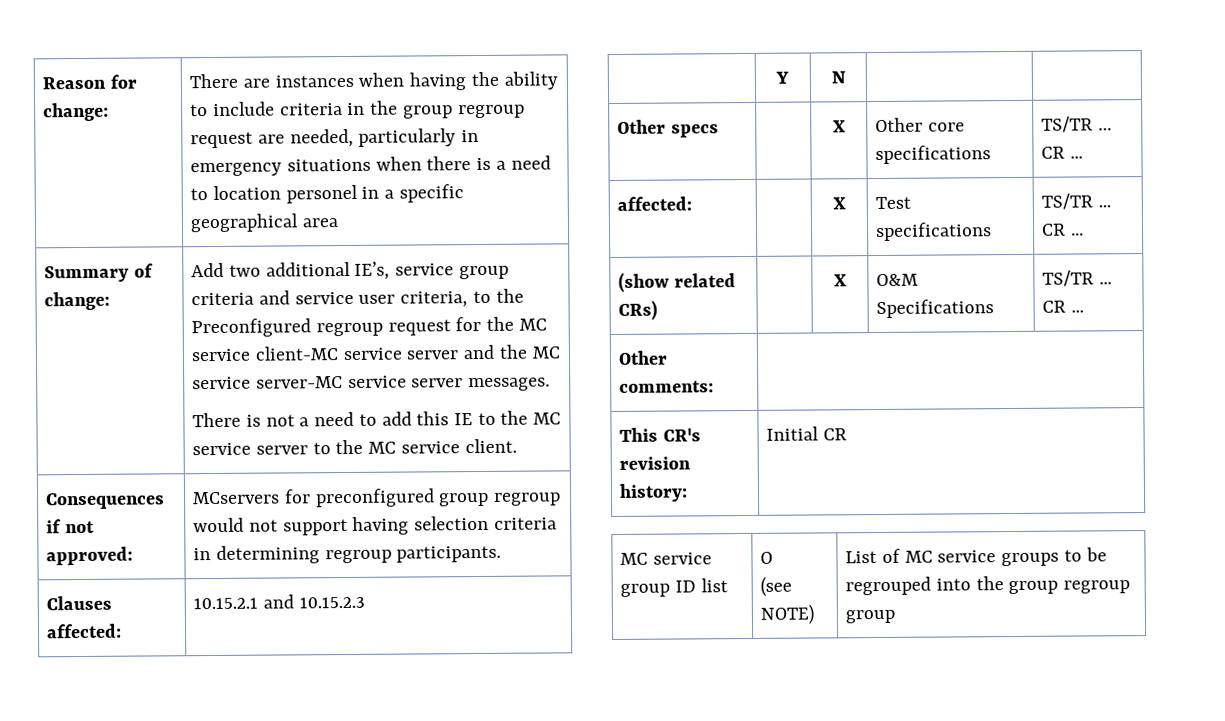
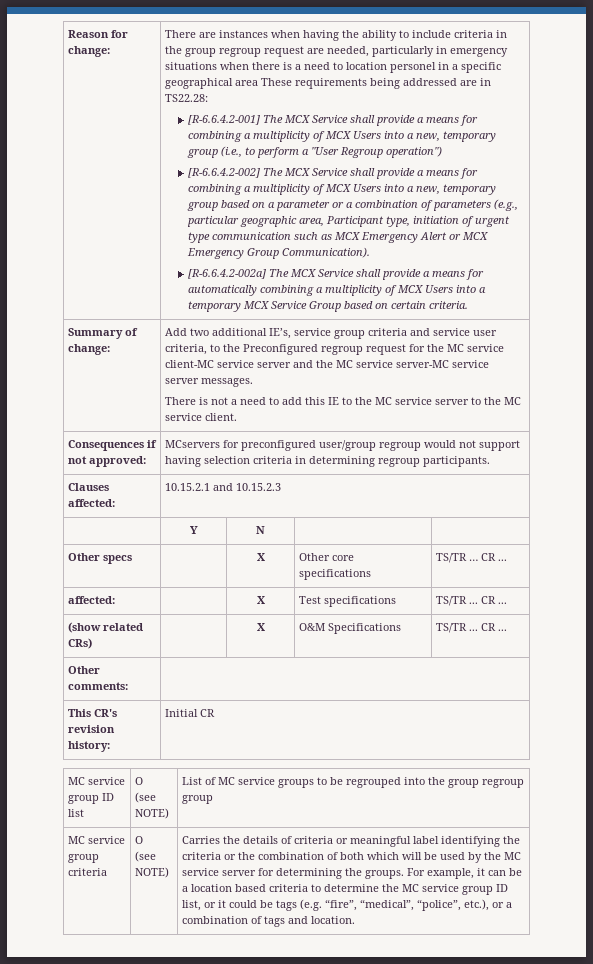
- There are instances when having the ability to include criteria in the group regroup request are needed, particularly in emergency situations when there is a need to location personel in a specific geographical area
+ There are instances when having the ability to include criteria in the group regroup request are needed, particularly in emergency situations when there is a need to location personel in a specific geographical area These requirements being addressed are in TS22.28:
+ [R-6.6.4.2-001] The MCX Service shall provide a means for combining a multiplicity of MCX Users into a new, temporary group (i.e., to perform a "User Regroup operation")
+ [R-6.6.4.2-002] The MCX Service shall provide a means for combining a multiplicity of MCX Users into a new, temporary group based on a parameter or a combination of parameters (e.g., particular geographic area, Participant type, initiation of urgent type communication such as MCX Emergency Alert or MCX Emergency Group Communication).
+ [R-6.6.4.2-002a] The MCX Service shall provide a means for automatically combining a multiplicity of MCX Users into a temporary MCX Service Group based on certain criteria.
- Consequences if not approved: | MCservers for preconfigured group regroup would not support having selection criteria in determining regroup participants.
+ Consequences if not approved: | MCservers for preconfigured user/group regroup would not support having selection criteria in determining regroup participants.
+ MC service group criteria | O
+ (see NOTE) | Carries the details of criteria or meaningful label identifying the criteria or the combination of both which will be used by the MC service server for determining the groups. For example, it can be a location based criteria to determine the MC service group ID list, or it could be tags (e.g. “fire”, “medical”, “police”, etc.), or a combination of tags and location.

